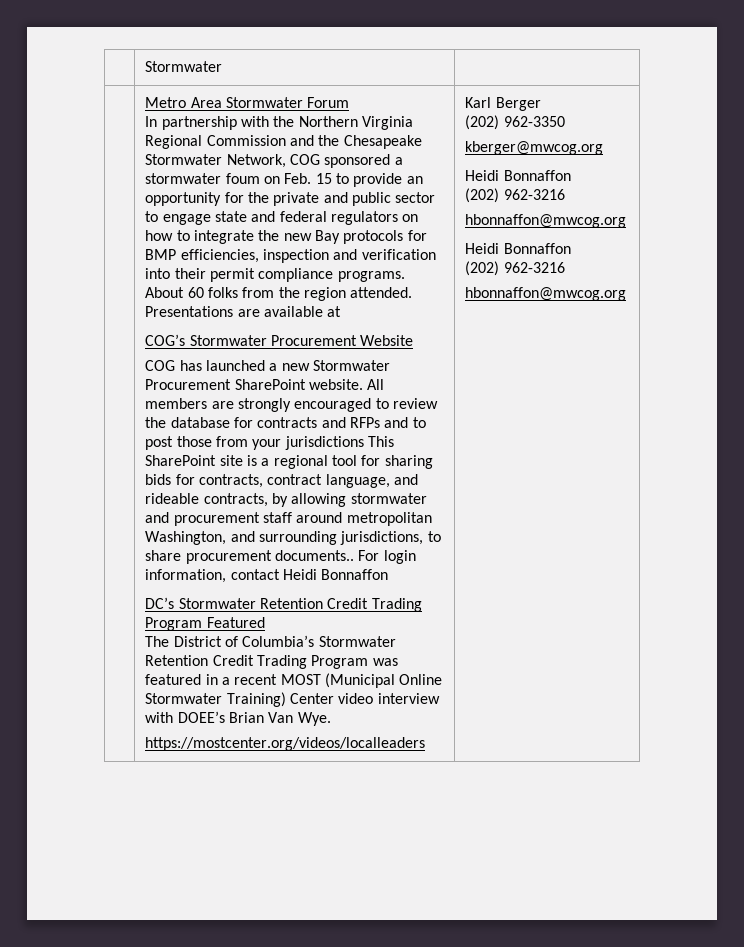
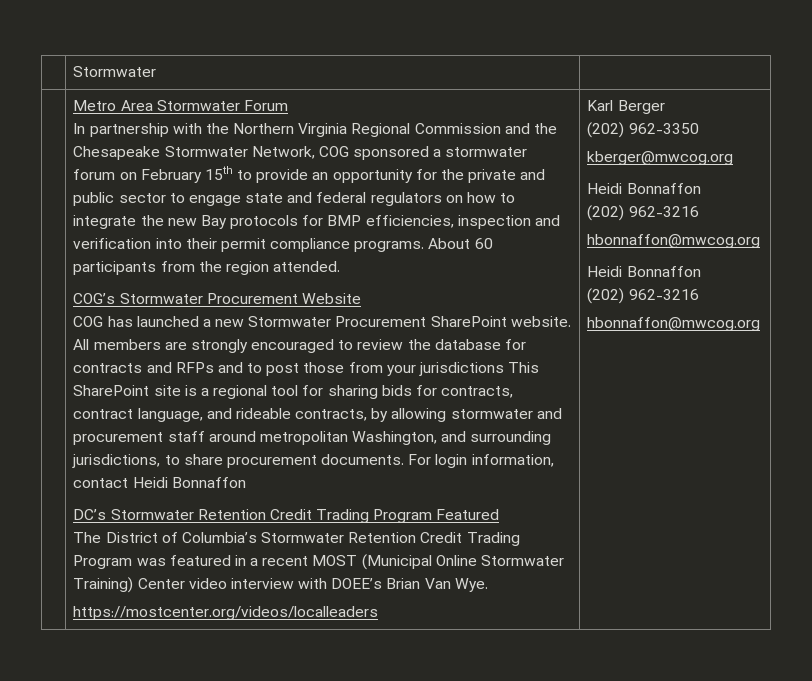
- In partnership with the Northern Virginia Regional Commission and the Chesapeake Stormwater Network, COG sponsored a stormwater foum on Feb. 15 to provide an opportunity for the private and public sector to engage state and federal regulators on how to integrate the new Bay protocols for BMP efficiencies, inspection and verification into their permit compliance programs.
+ In partnership with the Northern Virginia Regional Commission and the Chesapeake Stormwater Network, COG sponsored a stormwater forum on February 15th to provide an opportunity for the private and public sector to engage state and federal regulators on how to integrate the new Bay protocols for BMP efficiencies, inspection and verification into their permit compliance programs.
- About 60 folks from the region attended. Presentations are available at
+ About 60 participants from the region attended.
- All members are strongly encouraged to review the database for contracts and RFPs and to post those from your jurisdictions This SharePoint site is a regional tool for sharing bids for contracts, contract language, and rideable contracts, by allowing stormwater and procurement staff around metropolitan Washington, and surrounding jurisdictions, to share procurement documents..
+ All members are strongly encouraged to review the database for contracts and RFPs and to post those from your jurisdictions This SharePoint site is a regional tool for sharing bids for contracts, contract language, and rideable contracts, by allowing stormwater and procurement staff around metropolitan Washington, and surrounding jurisdictions, to share procurement documents.

